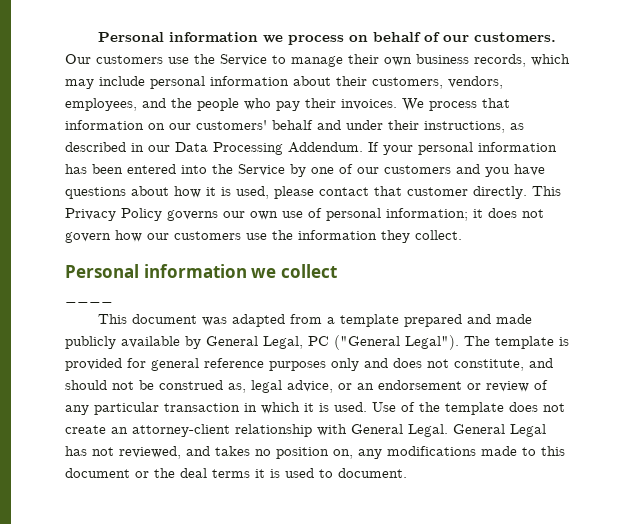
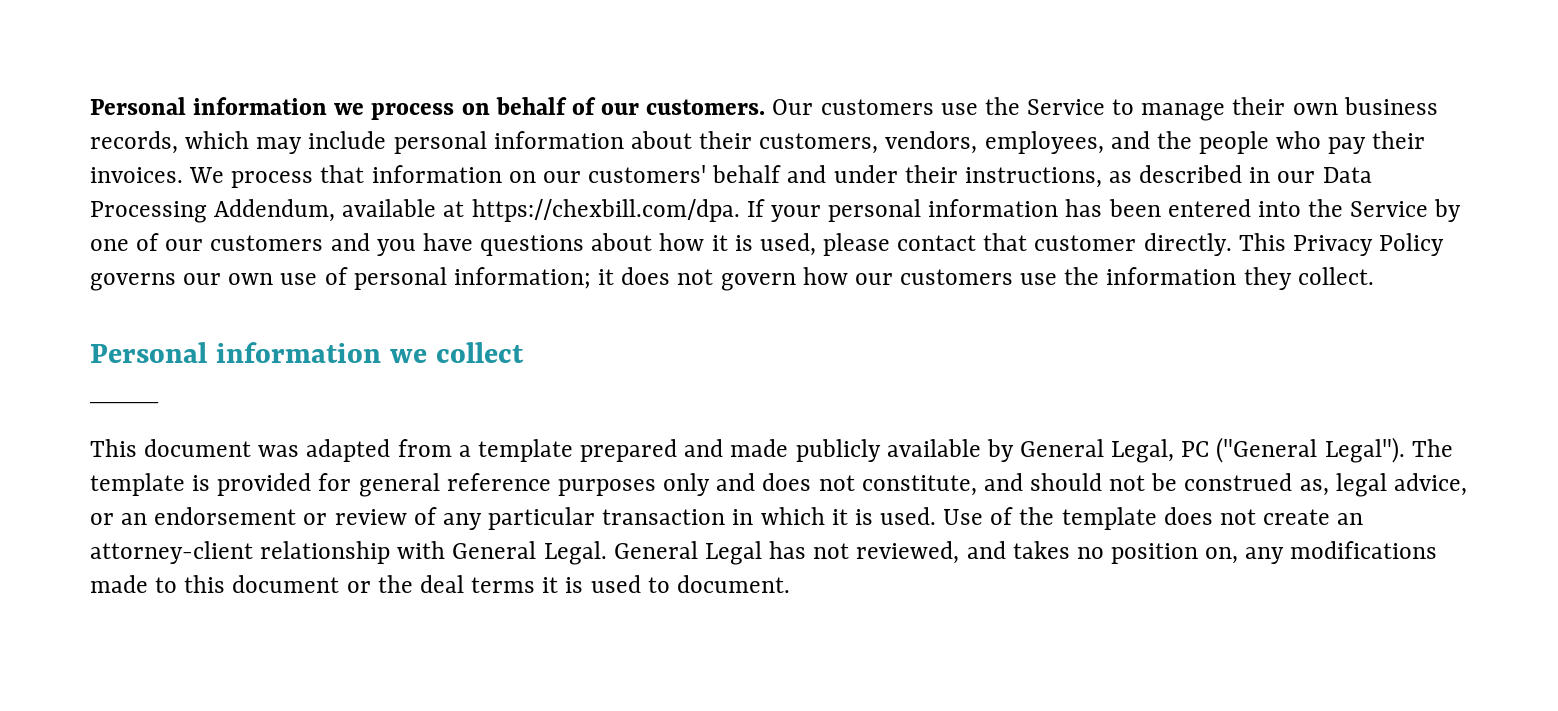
- We process that information on our customers' behalf and under their instructions, as described in our Data Processing Addendum. If your personal information has been entered into the Service by one of our customers and you have questions about how it is used, please contact that customer directly.
+ We process that information on our customers' behalf and under their instructions, as described in our Data Processing Addendum, available at https://chexbill.com/dpa. If your personal information has been entered into the Service by one of our customers and you have questions about how it is used, please contact that customer directly.

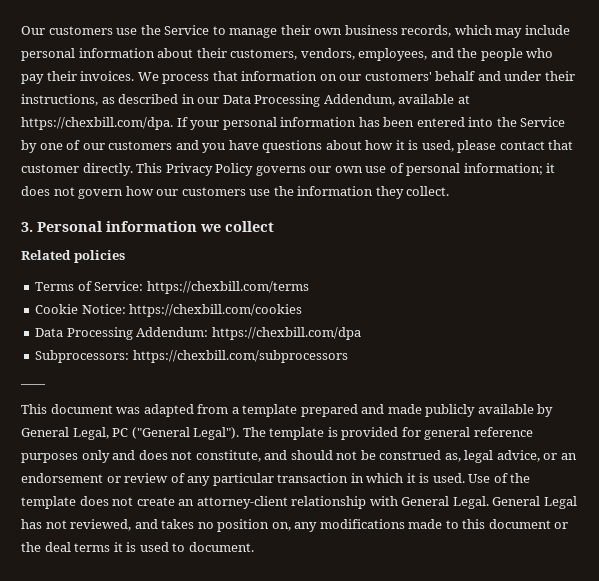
- Personal information we process on behalf of our customers.
- Personal information we collect
+ 3. Personal information we collect
+ Related policies
+ Terms of Service: https://chexbill.com/terms
+ Cookie Notice: https://chexbill.com/cookies
+ Data Processing Addendum: https://chexbill.com/dpa
+ Subprocessors: https://chexbill.com/subprocessors

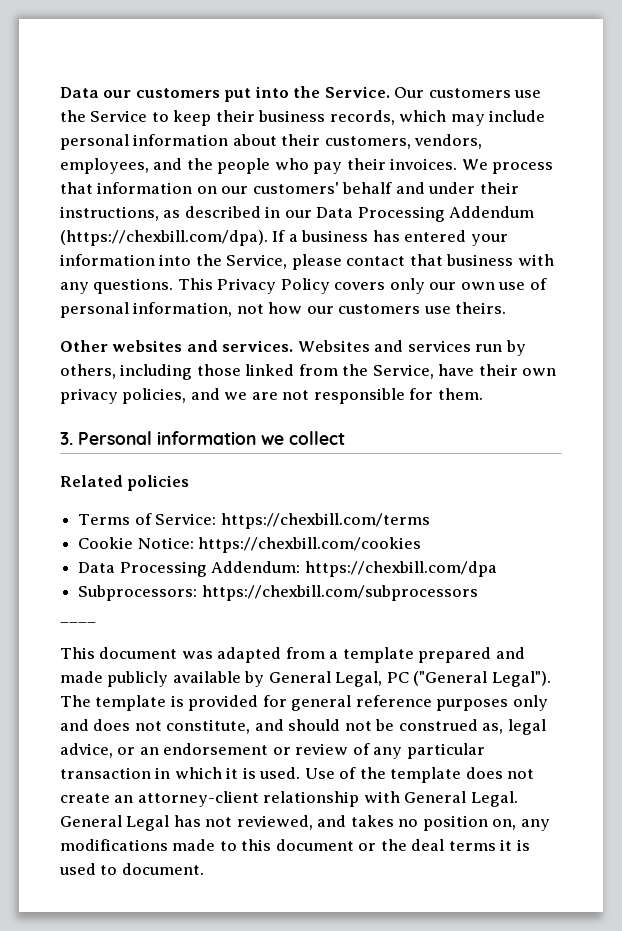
+ Data our customers put into the Service.
- Our customers use the Service to manage their own business records, which may include personal information about their customers, vendors, employees, and the people who pay their invoices.
+ Our customers use the Service to keep their business records, which may include personal information about their customers, vendors, employees, and the people who pay their invoices.
- We process that information on our customers' behalf and under their instructions, as described in our Data Processing Addendum, available at https://chexbill.com/dpa. If your personal information has been entered into the Service by one of our customers and you have questions about how it is used, please contact that customer directly.
+ We process that information on our customers' behalf and under their instructions, as described in our Data Processing Addendum (https://chexbill.com/dpa). If a business has entered your information into the Service, please contact that business with any questions.
- This Privacy Policy governs our own use of personal information; it does not govern how our customers use the information they collect.
+ This Privacy Policy covers only our own use of personal information, not how our customers use theirs.
+ Other websites and services. Websites and services run by others, including those linked from the Service, have their own privacy policies, and we are not responsible for them.

